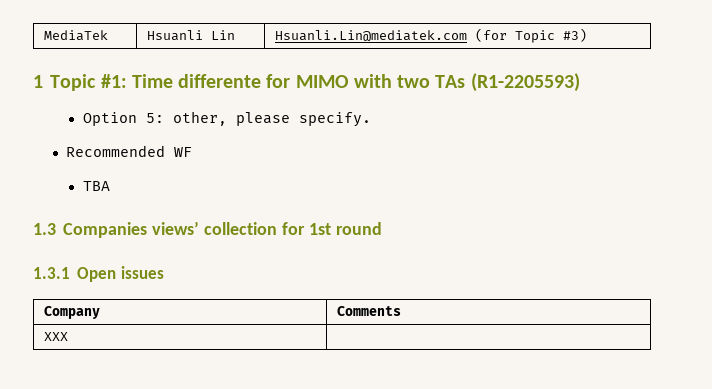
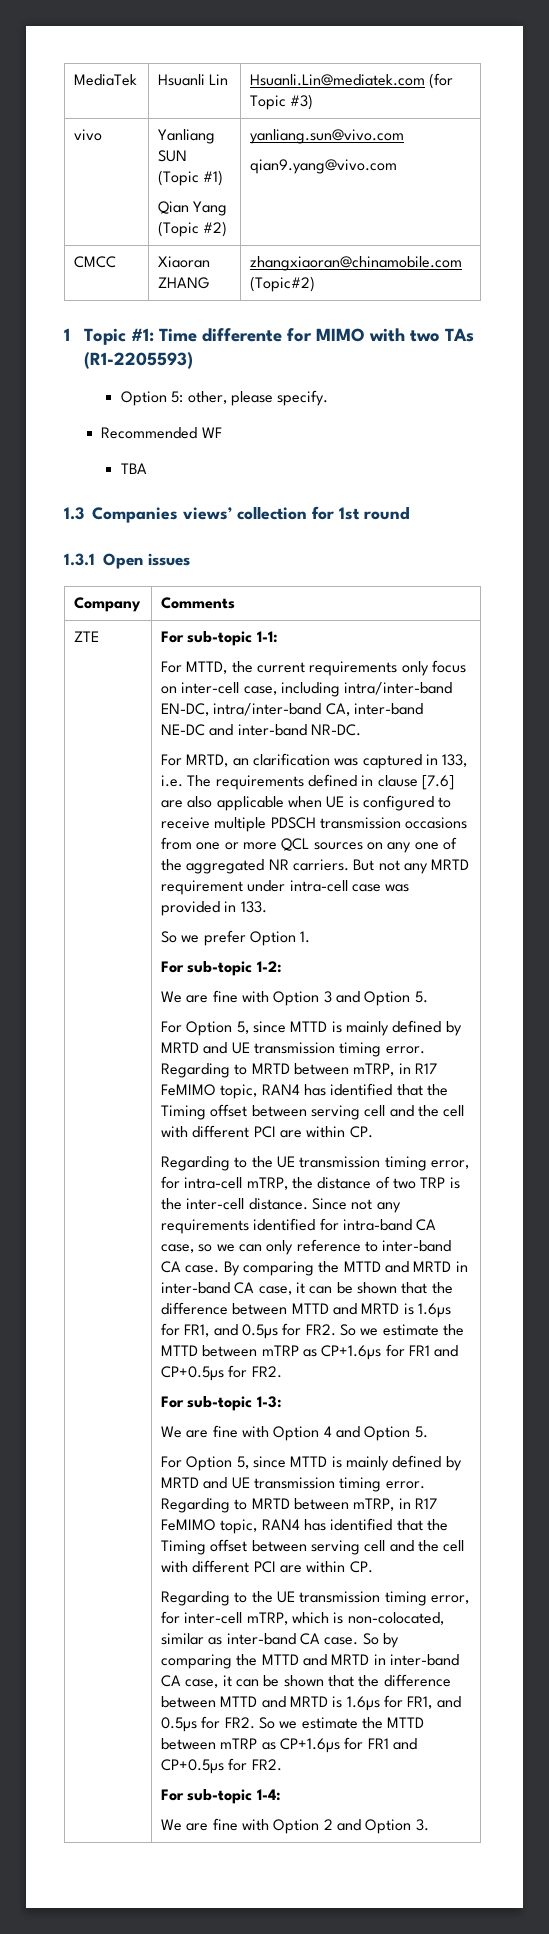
+ vivo | Yanliang SUN (Topic #1)
+ Qian Yang (Topic #2) | yanliang.sun@vivo.com
+ qian9.yang@vivo.com
+ CMCC | Xiaoran ZHANG | zhangxiaoran@chinamobile.com (Topic#2)
- XXX
+ ZTE | For sub-topic 1-1:
+ For MTTD, the current requirements only focus on inter-cell case, including intra/inter-band EN-DC, intra/inter-band CA, inter-band NE-DC and inter-band NR-DC.
+ For MRTD, an clarification was captured in 133, i.e. The requirements defined in clause [7.6] are also applicable when UE is configured to receive multiple PDSCH transmission occasions from one or more QCL sources on any one of the aggregated NR carriers. But not any MRTD requirement under intra-cell case was provided in 133.
+ So we prefer Option 1.
+ For sub-topic 1-2:
+ We are fine with Option 3 and Option 5.
+ For Option 5, since MTTD is mainly defined by MRTD and UE transmission timing error. Regarding to MRTD between mTRP, in R17 FeMIMO topic, RAN4 has identified that the Timing offset between serving cell and the cell with different PCI are within CP.
+ Regarding to the UE transmission timing error, for intra-cell mTRP, the distance of two TRP is the inter-cell distance. Since not any requirements identified for intra-band CA case, so we can only reference to inter-band CA case. By comparing the MTTD and MRTD in inter-band CA case, it can be shown that the difference between MTTD and MRTD is 1.6µs for FR1, and 0.5µs for FR2. So we estimate the MTTD between mTRP as CP+1.6µs for FR1 and CP+0.5µs for FR2.
+ For sub-topic 1-3:
+ We are fine with Option 4 and Option 5.
+ For Option 5, since MTTD is mainly defined by MRTD and UE transmission timing error. Regarding to MRTD between mTRP, in R17 FeMIMO topic, RAN4 has identified that the Timing offset between serving cell and the cell with different PCI are within CP.
+ Regarding to the UE transmission timing error, for inter-cell mTRP, which is non-colocated, similar as inter-band CA case. So by comparing the MTTD and MRTD in inter-band CA case, it can be shown that the difference between MTTD and MRTD is 1.6µs for FR1, and 0.5µs for FR2. So we estimate the MTTD between mTRP as CP+1.6µs for FR1 and CP+0.5µs for FR2.
+ For sub-topic 1-4:
+ We are fine with Option 2 and Option 3.

